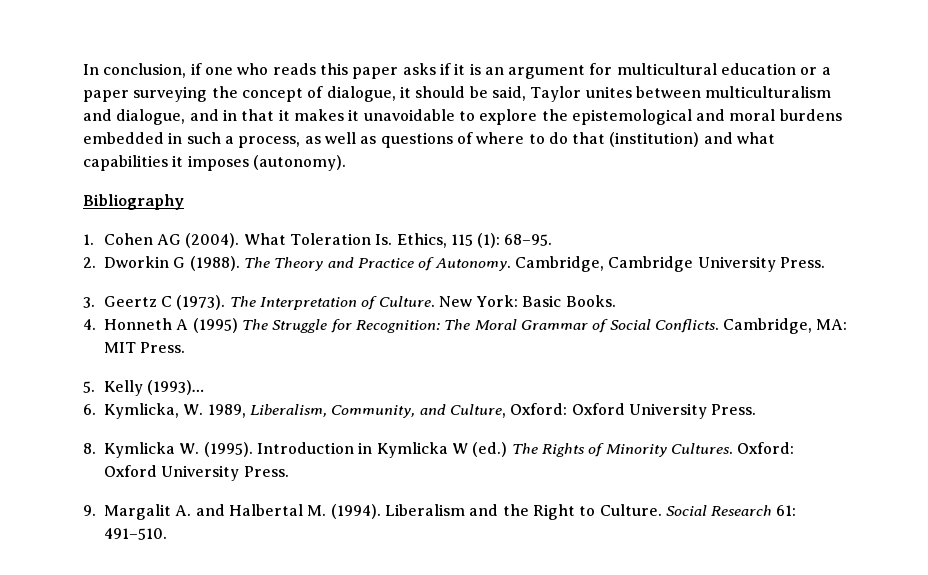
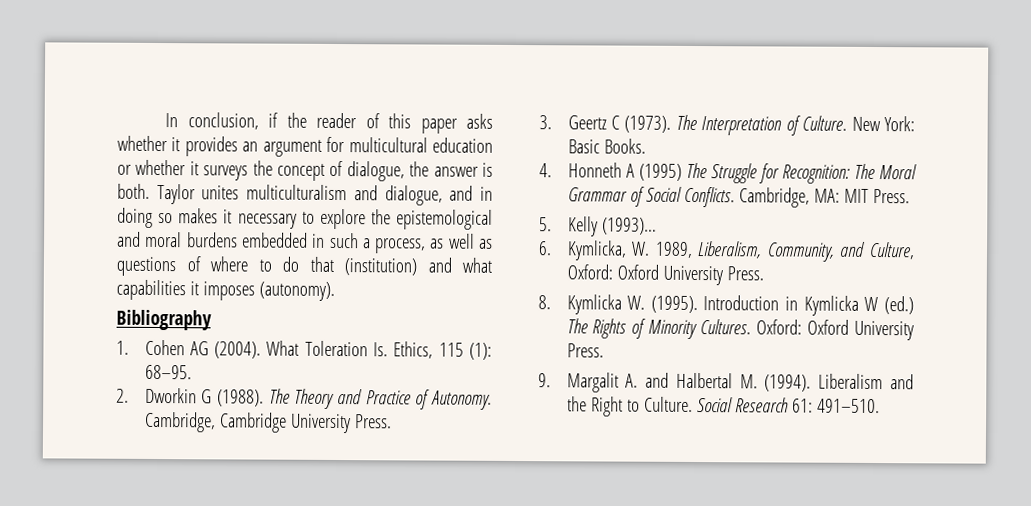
- In conclusion, if one who reads this paper asks if it is an argument for multicultural education or a paper surveying the concept of dialogue, it should be said, Taylor unites between multiculturalism and dialogue, and in that it makes it unavoidable to explore the epistemological and moral burdens embedded in such a process, as well as questions of where to do that (institution) and what capabilities it imposes (autonomy).
+ In conclusion, if the reader of this paper asks whether it provides an argument for multicultural education or whether it surveys the concept of dialogue, the answer is both. Taylor unites multiculturalism and dialogue, and in doing so makes it necessary to explore the epistemological and moral burdens embedded in such a process, as well as questions of where to do that (institution) and what capabilities it imposes (autonomy).

